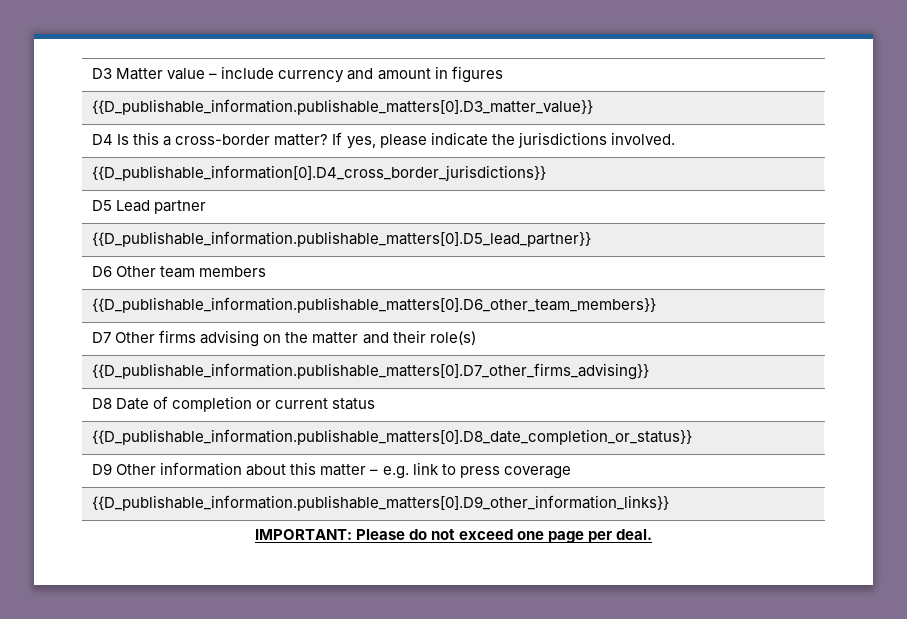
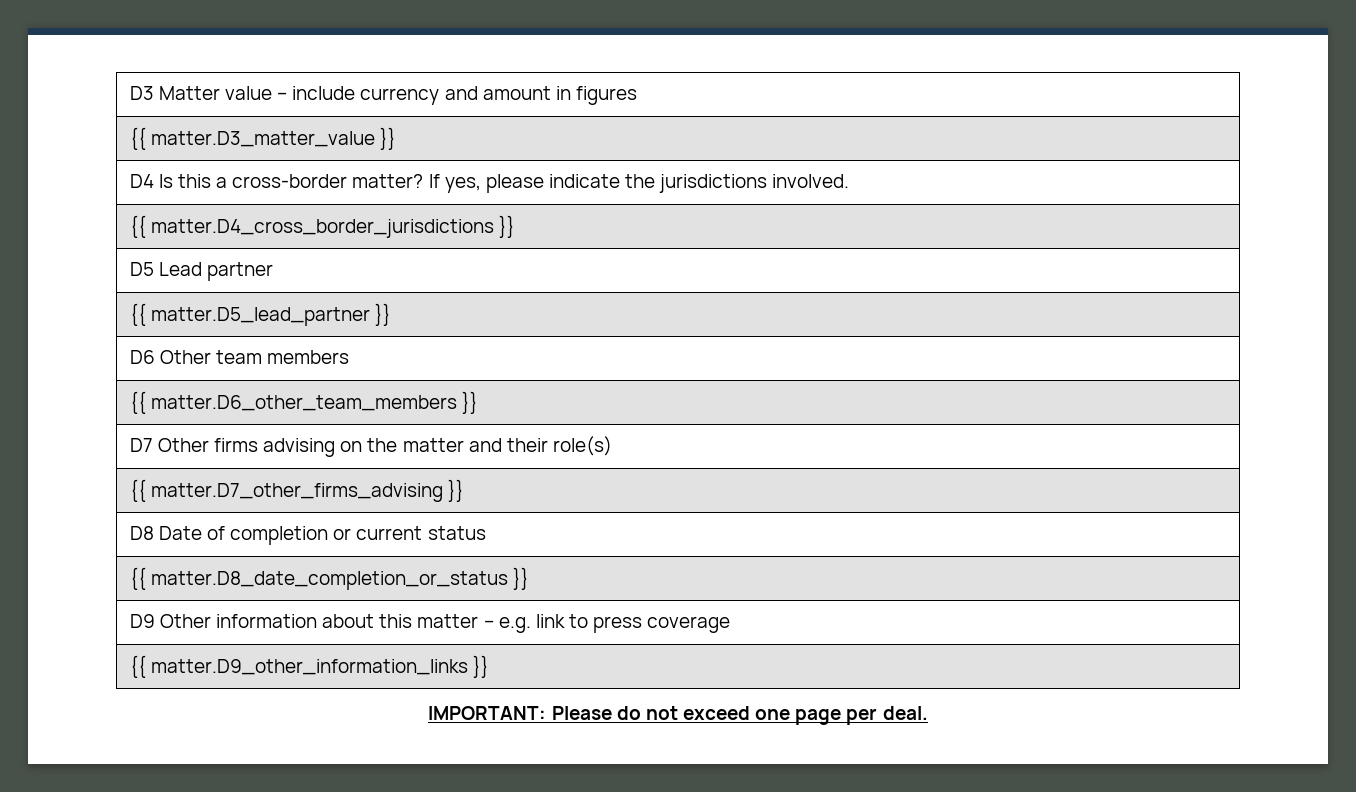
- {{D_publishable_information.publishable_matters[0].D3_matter_value}}
+ {{ matter.D3_matter_value }}
- {{D_publishable_information[0].D4_cross_border_jurisdictions}}
+ {{ matter.D4_cross_border_jurisdictions }}
- {{D_publishable_information.publishable_matters[0].D5_lead_partner}}
+ {{ matter.D5_lead_partner }}
- {{D_publishable_information.publishable_matters[0].D6_other_team_members}}
+ {{ matter.D6_other_team_members }}
- {{D_publishable_information.publishable_matters[0].D7_other_firms_advising}}
+ {{ matter.D7_other_firms_advising }}
- {{D_publishable_information.publishable_matters[0].D8_date_completion_or_status}}
+ {{ matter.D8_date_completion_or_status }}
- {{D_publishable_information.publishable_matters[0].D9_other_information_links}}
+ {{ matter.D9_other_information_links }}

